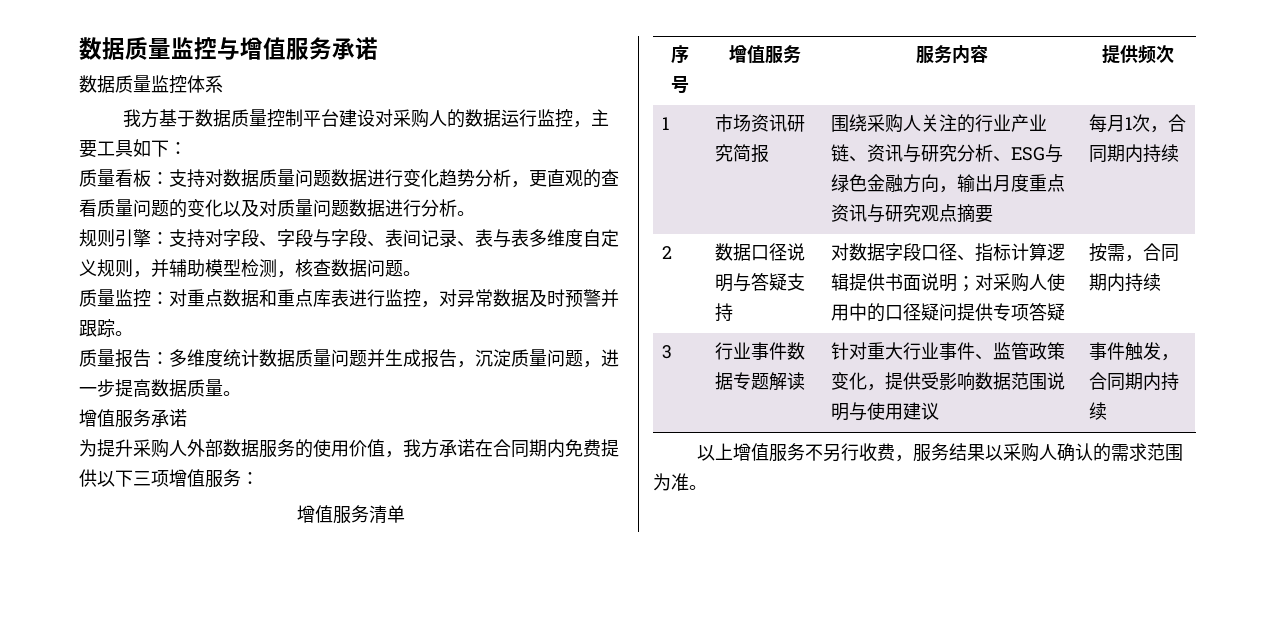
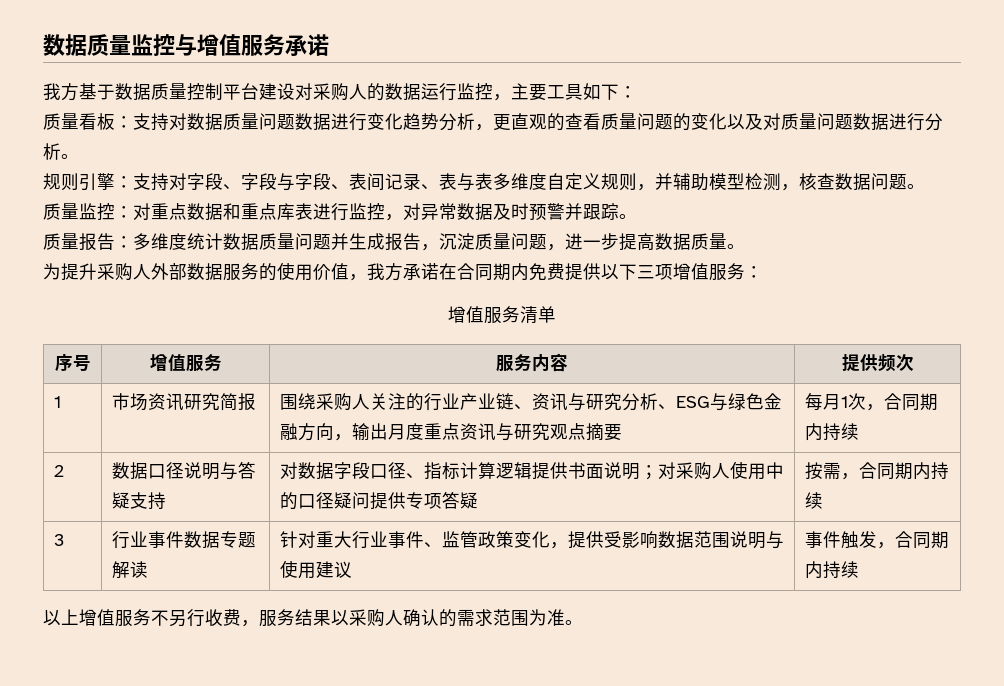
- 数据质量监控体系
  质量报告：多维度统计数据质量问题并生成报告，沉淀质量问题，进一步提高数据质量。
- 增值服务承诺

